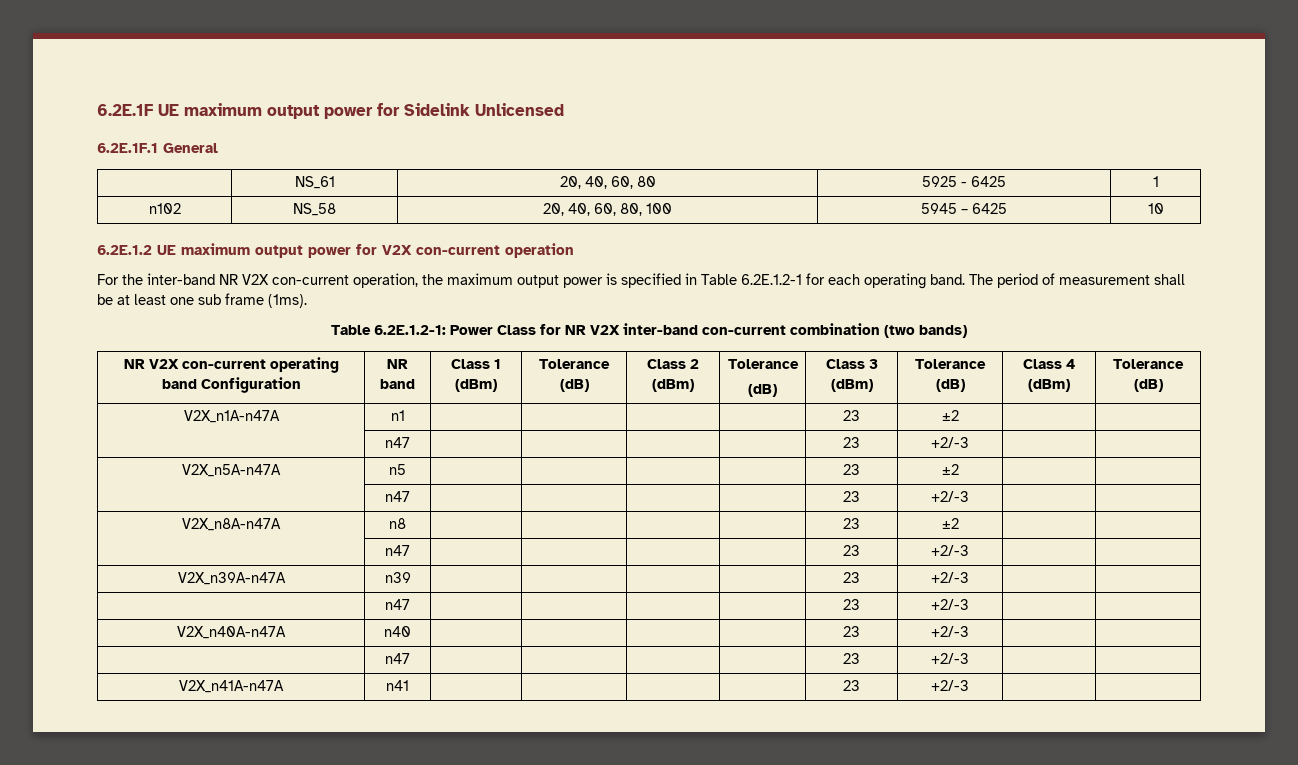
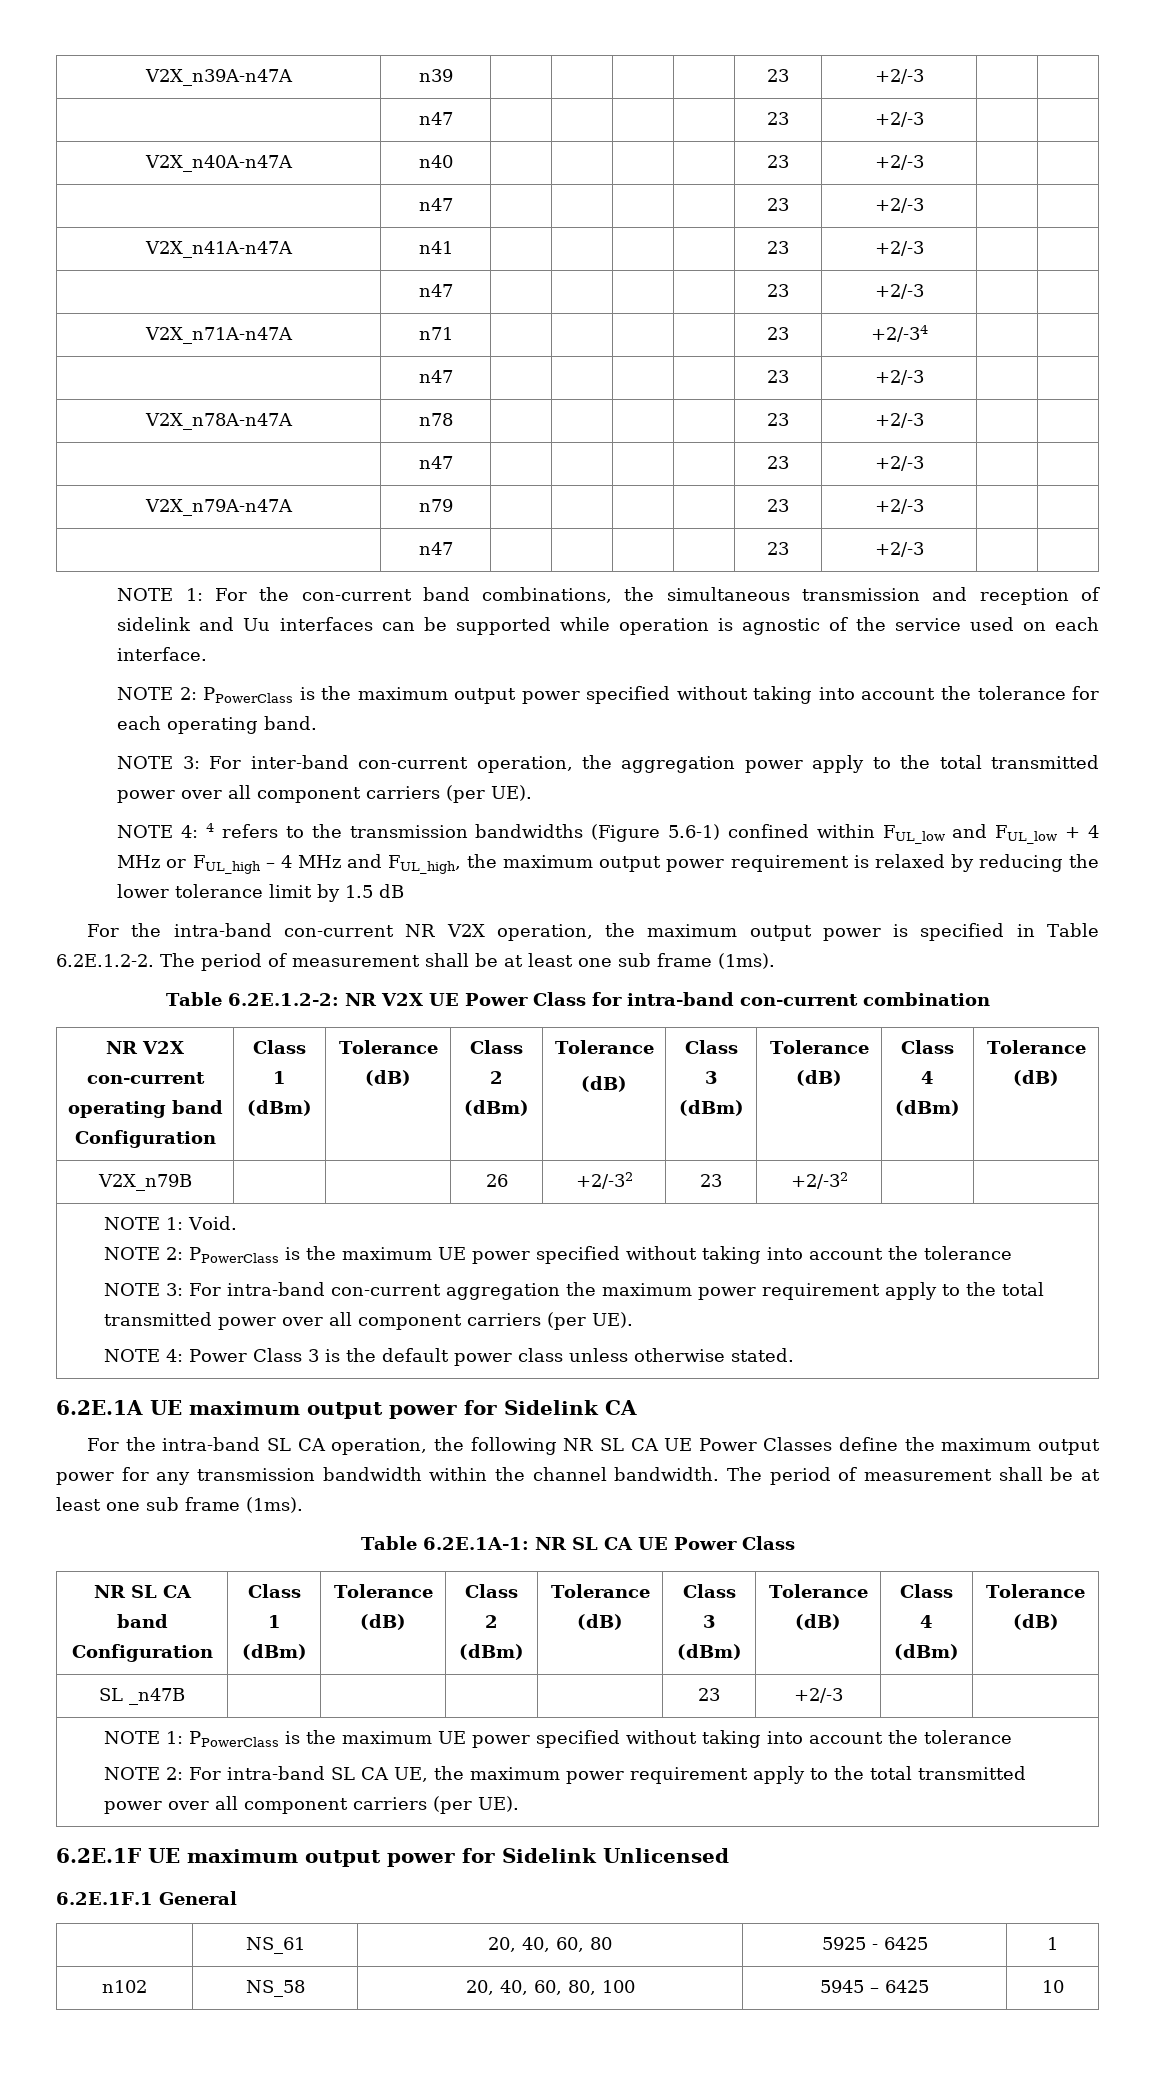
- 6.2E.1F UE maximum output power for Sidelink Unlicensed
- 6.2E.1F.1 General
- | NS_61 | 20, 40, 60, 80 | 5925 - 6425 | 1
- n102 | NS_58 | 20, 40, 60, 80, 100 | 5945 – 6425 | 10
- 6.2E.1.2 UE maximum output power for V2X con-current operation
- For the inter-band NR V2X con-current operation, the maximum output power is specified in Table 6.2E.1.2-1 for each operating band. The period of measurement shall be at least one sub frame (1ms).
- Table 6.2E.1.2-1: Power Class for NR V2X inter-band con-current combination (two bands)
- NR V2X con-current operating band Configuration | NR band | Class 1 (dBm) | Tolerance (dB) | Class 2 (dBm) | Tolerance
- (dB) | Class 3 (dBm) | Tolerance (dB) | Class 4 (dBm) | Tolerance (dB)
- V2X_n1A-n47A | n1 | | | | | 23 | ±2 | |
- | n47 | | | | | 23 | +2/-3 | |
- V2X_n5A-n47A | n5 | | | | | 23 | ±2 | |
- | n47 | | | | | 23 | +2/-3 | |
- V2X_n8A-n47A | n8 | | | | | 23 | ±2 | |
- | n47 | | | | | 23 | +2/-3 | |
  V2X_n41A-n47A | n41 | | | | | 23 | +2/-3 | |
+ | n47 | | | | | 23 | +2/-3 | |
+ V2X_n71A-n47A | n71 | | | | | 23 | +2/-34 | |
+ | n47 | | | | | 23 | +2/-3 | |
+ V2X_n78A-n47A | n78 | | | | | 23 | +2/-3 | |
+ | n47 | | | | | 23 | +2/-3 | |
+ V2X_n79A-n47A | n79 | | | | | 23 | +2/-3 | |
+ | n47 | | | | | 23 | +2/-3 | |
+ NOTE 1: For the con-current band combinations, the simultaneous transmission and reception of sidelink and Uu interfaces can be supported while operation is agnostic of the service used on each interface.
+ NOTE 2: PPowerClass is the maximum output power specified without taking into account the tolerance for each operating band.
+ NOTE 3: For inter-band con-current operation, the aggregation power apply to the total transmitted power over all component carriers (per UE).
+ NOTE 4: 4 refers to the transmission bandwidths (Figure 5.6-1) confined within FUL_low and FUL_low + 4 MHz or FUL_high – 4 MHz and FUL_high, the maximum output power requirement is relaxed by reducing the lower tolerance limit by 1.5 dB
+ For the intra-band con-current NR V2X operation, the maximum output power is specified in Table 6.2E.1.2-2. The period of measurement shall be at least one sub frame (1ms).
+ Table 6.2E.1.2-2: NR V2X UE Power Class for intra-band con-current combination
+ NR V2X con-current operating band Configuration | Class 1 (dBm) | Tolerance (dB) | Class 2 (dBm) | Tolerance
+ (dB) | Class 3 (dBm) | Tolerance (dB) | Class 4 (dBm) | Tolerance (dB)
+ V2X_n79B | | | 26 | +2/-32 | 23 | +2/-32 | |
+ NOTE 1: Void.
+ NOTE 2: PPowerClass is the maximum UE power specified without taking into account the tolerance
+ NOTE 3: For intra-band con-current aggregation the maximum power requirement apply to the total transmitted power over all component carriers (per UE).
+ NOTE 4: Power Class 3 is the default power class unless otherwise stated.
+ 6.2E.1A UE maximum output power for Sidelink CA
+ For the intra-band SL CA operation, the following NR SL CA UE Power Classes define the maximum output power for any transmission bandwidth within the channel bandwidth. The period of measurement shall be at least one sub frame (1ms).
+ Table 6.2E.1A-1: NR SL CA UE Power Class
+ NR SL CA band Configuration | Class 1 (dBm) | Tolerance (dB) | Class 2 (dBm) | Tolerance (dB) | Class 3 (dBm) | Tolerance (dB) | Class 4 (dBm) | Tolerance (dB)
+ SL _n47B | | | | | 23 | +2/-3 | |
+ NOTE 1: PPowerClass is the maximum UE power specified without taking into account the tolerance
+ NOTE 2: For intra-band SL CA UE, the maximum power requirement apply to the total transmitted power over all component carriers (per UE).
+ 6.2E.1F UE maximum output power for Sidelink Unlicensed
+ 6.2E.1F.1 General
+ | NS_61 | 20, 40, 60, 80 | 5925 - 6425 | 1
+ n102 | NS_58 | 20, 40, 60, 80, 100 | 5945 – 6425 | 10

